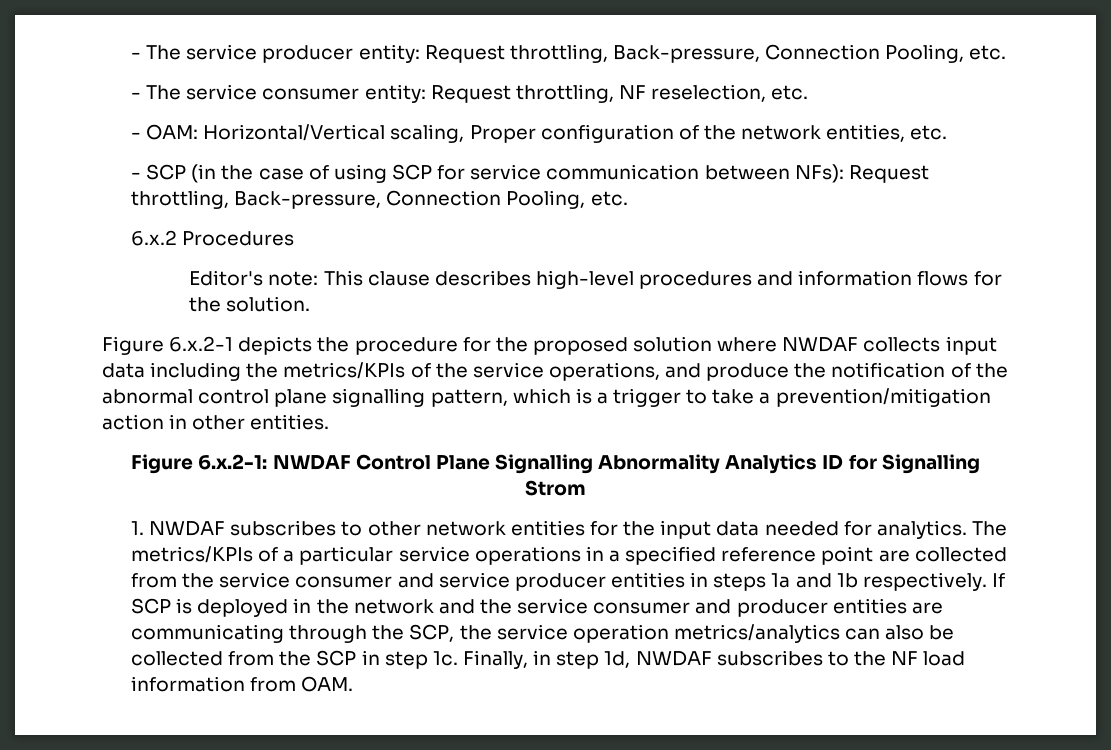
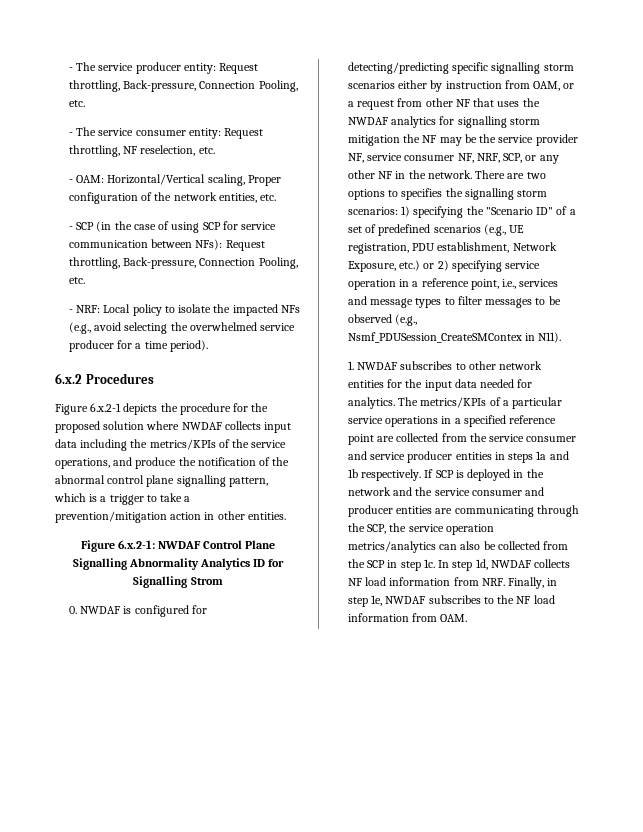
+ - NRF: Local policy to isolate the impacted NFs (e.g., avoid selecting the overwhelmed service producer for a time period).
  6.x.2 Procedures
- Editor's note: This clause describes high-level procedures and information flows for the solution.
+ 0. NWDAF is configured for detecting/predicting specific signalling storm scenarios either by instruction from OAM, or a request from other NF that uses the NWDAF analytics for signalling storm mitigation the NF may be the service provider NF, service consumer NF, NRF, SCP, or any other NF in the network. There are two options to specifies the signalling storm scenarios: 1) specifying the "Scenario ID" of a set of predefined scenarios (e.g., UE registration, PDU establishment, Network Exposure, etc.) or 2) specifying service operation in a reference point, i.e., services and message types to filter messages to be observed (e.g., Nsmf_PDUSession_CreateSMContex in N11).
- Finally, in step 1d, NWDAF subscribes to the NF load information from OAM.
+ In step 1d, NWDAF collects NF load information from NRF. Finally, in step 1e, NWDAF subscribes to the NF load information from OAM.

